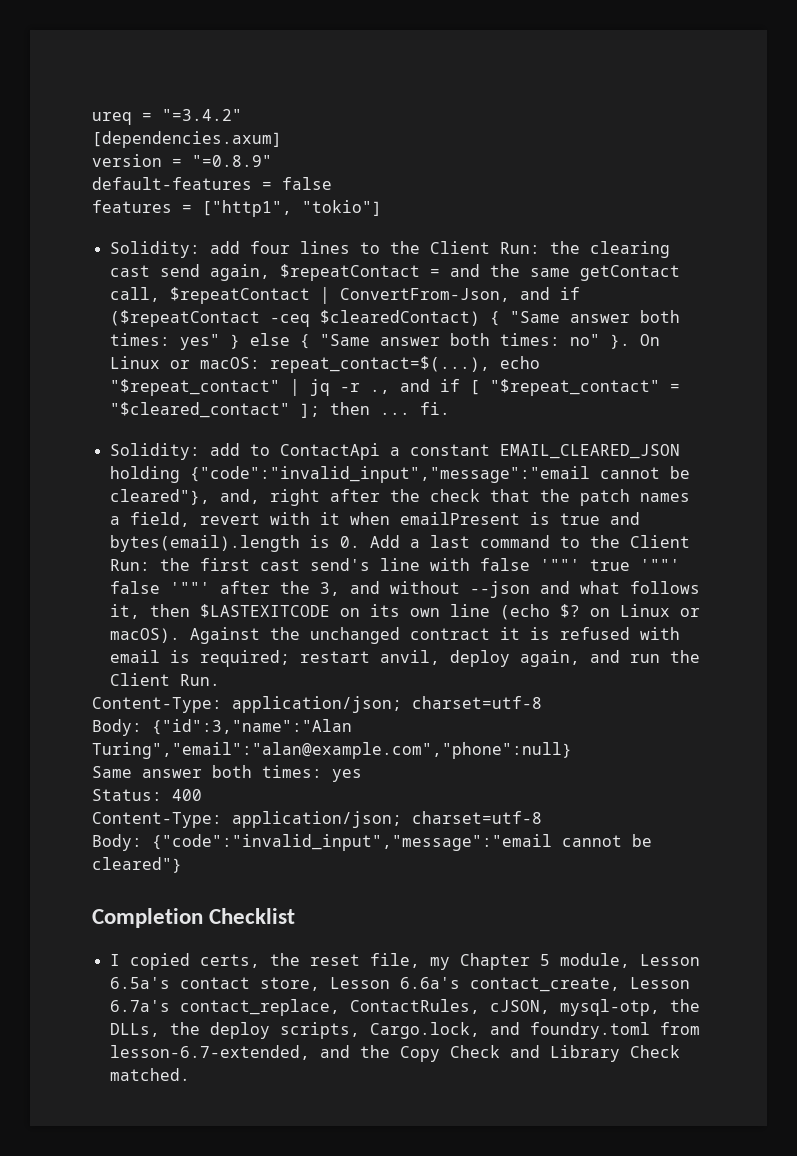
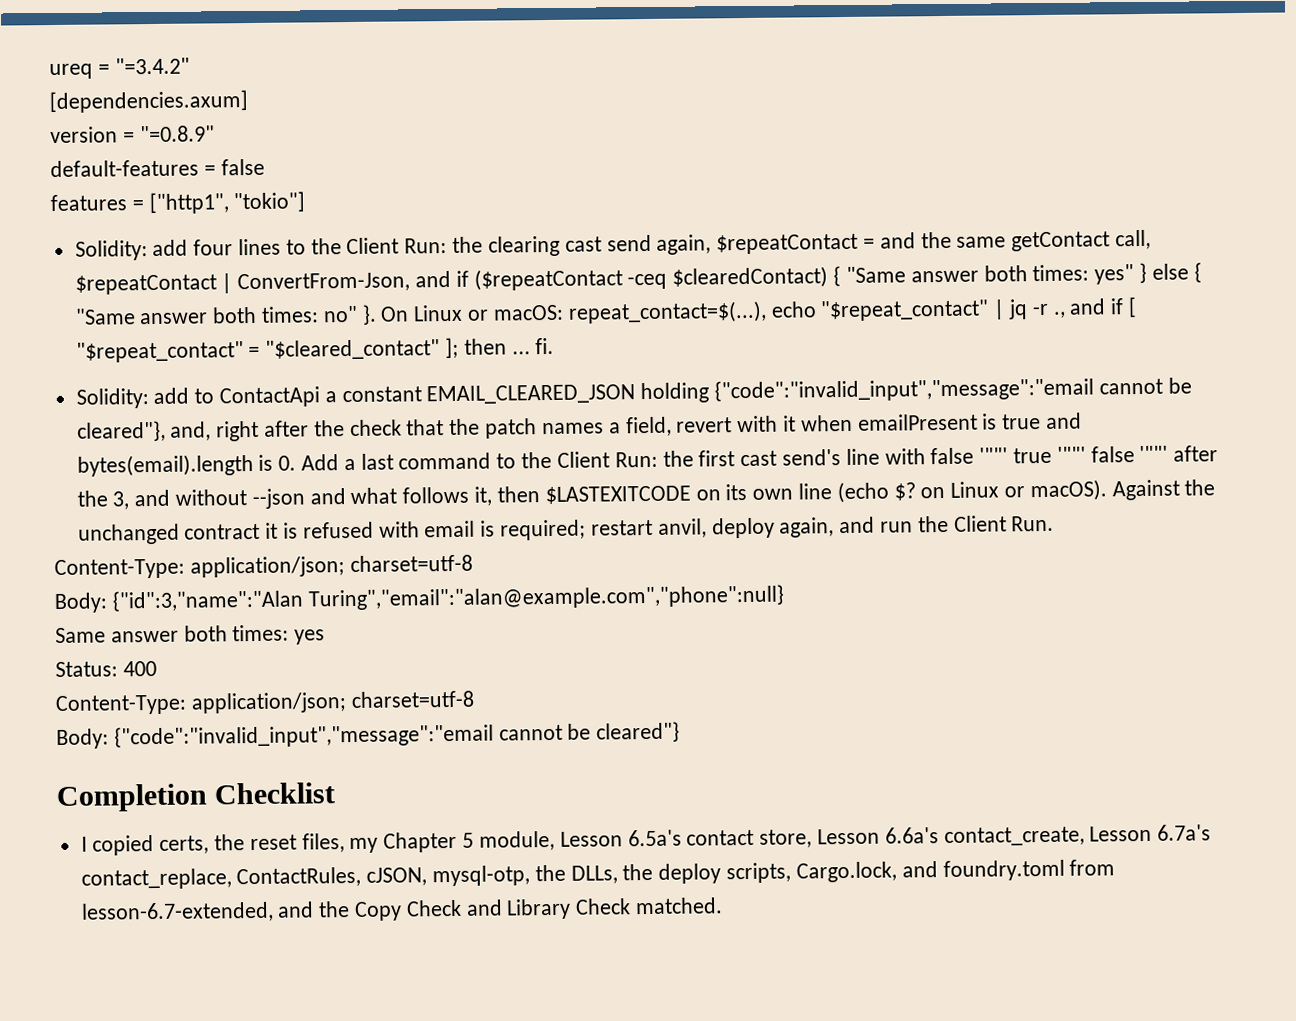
- I copied certs, the reset file, my Chapter 5 module, Lesson 6.5a's contact store, Lesson 6.6a's contact_create, Lesson 6.7a's contact_replace, ContactRules, cJSON, mysql-otp, the DLLs, the deploy scripts, Cargo.lock, and foundry.toml from lesson-6.7-extended, and the Copy Check and Library Check matched.
+ I copied certs, the reset files, my Chapter 5 module, Lesson 6.5a's contact store, Lesson 6.6a's contact_create, Lesson 6.7a's contact_replace, ContactRules, cJSON, mysql-otp, the DLLs, the deploy scripts, Cargo.lock, and foundry.toml from lesson-6.7-extended, and the Copy Check and Library Check matched.

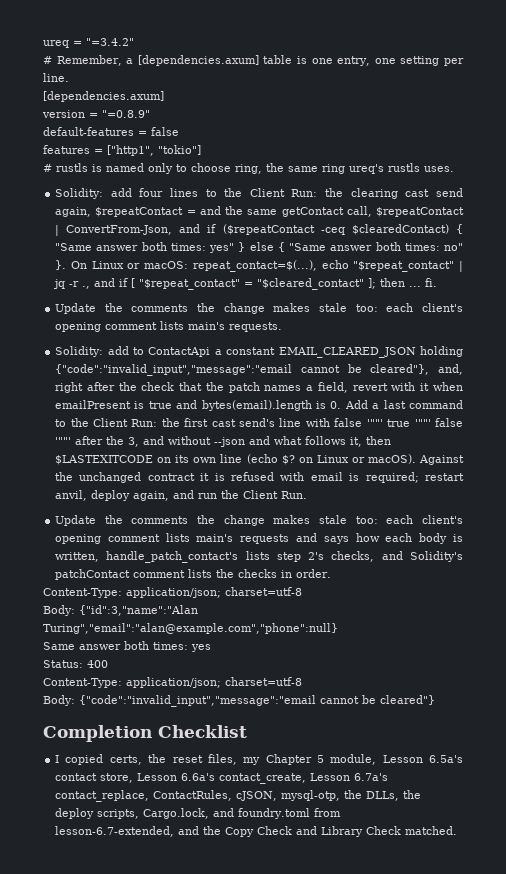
+ # Remember, a [dependencies.axum] table is one entry, one setting per line.
+ # rustls is named only to choose ring, the same ring ureq's rustls uses.
+ Update the comments the change makes stale too: each client's opening comment lists main's requests.
+ Update the comments the change makes stale too: each client's opening comment lists main's requests and says how each body is written, handle_patch_contact's lists step 2's checks, and Solidity's patchContact comment lists the checks in order.

